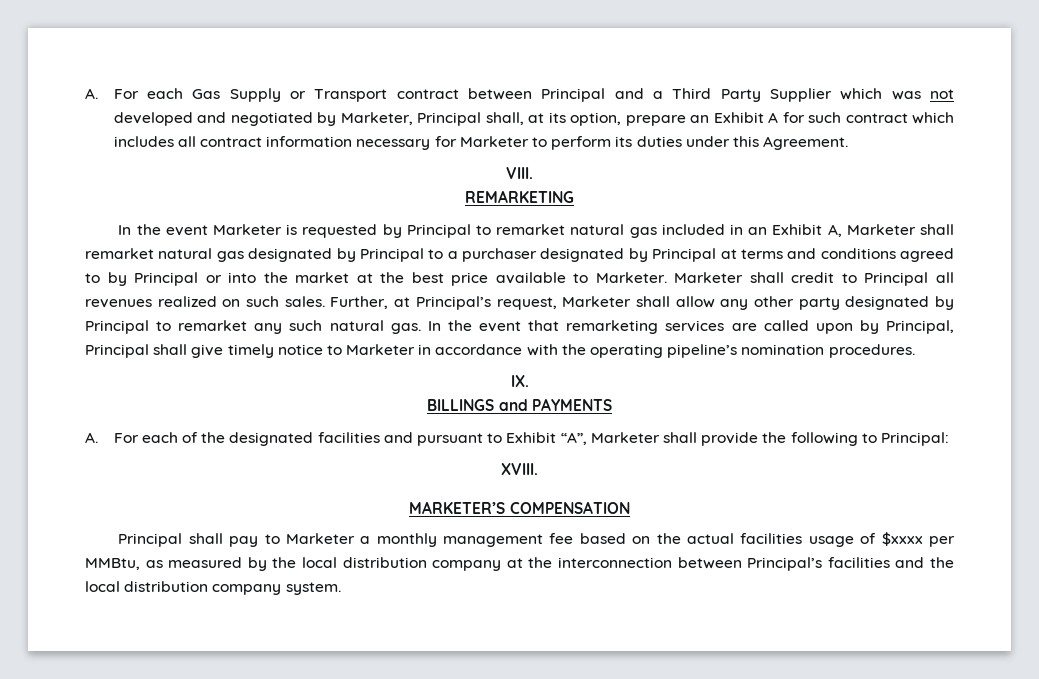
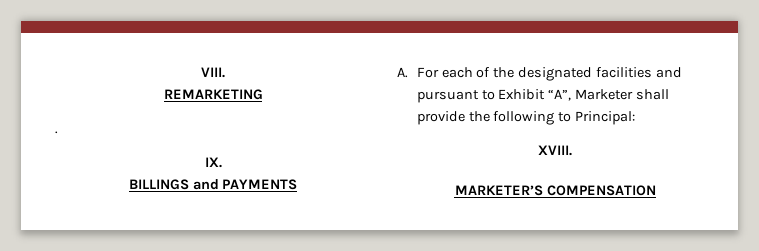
- A. For each Gas Supply or Transport contract between Principal and a Third Party Supplier which was not developed and negotiated by Marketer, Principal shall, at its option, prepare an Exhibit A for such contract which includes all contract information necessary for Marketer to perform its duties under this Agreement.
  VIII.
  REMARKETING
- In the event Marketer is requested by Principal to remarket natural gas included in an Exhibit A, Marketer shall remarket natural gas designated by Principal to a purchaser designated by Principal at terms and conditions agreed to by Principal or into the market at the best price available to Marketer. Marketer shall credit to Principal all revenues realized on such sales. Further, at Principal’s request, Marketer shall allow any other party designated by Principal to remarket any such natural gas. In the event that remarketing services are called upon by Principal, Principal shall give timely notice to Marketer in accordance with the operating pipeline’s nomination procedures.
+ .
- Principal shall pay to Marketer a monthly management fee based on the actual facilities usage of $xxxx per MMBtu, as measured by the local distribution company at the interconnection between Principal’s facilities and the local distribution company system.

